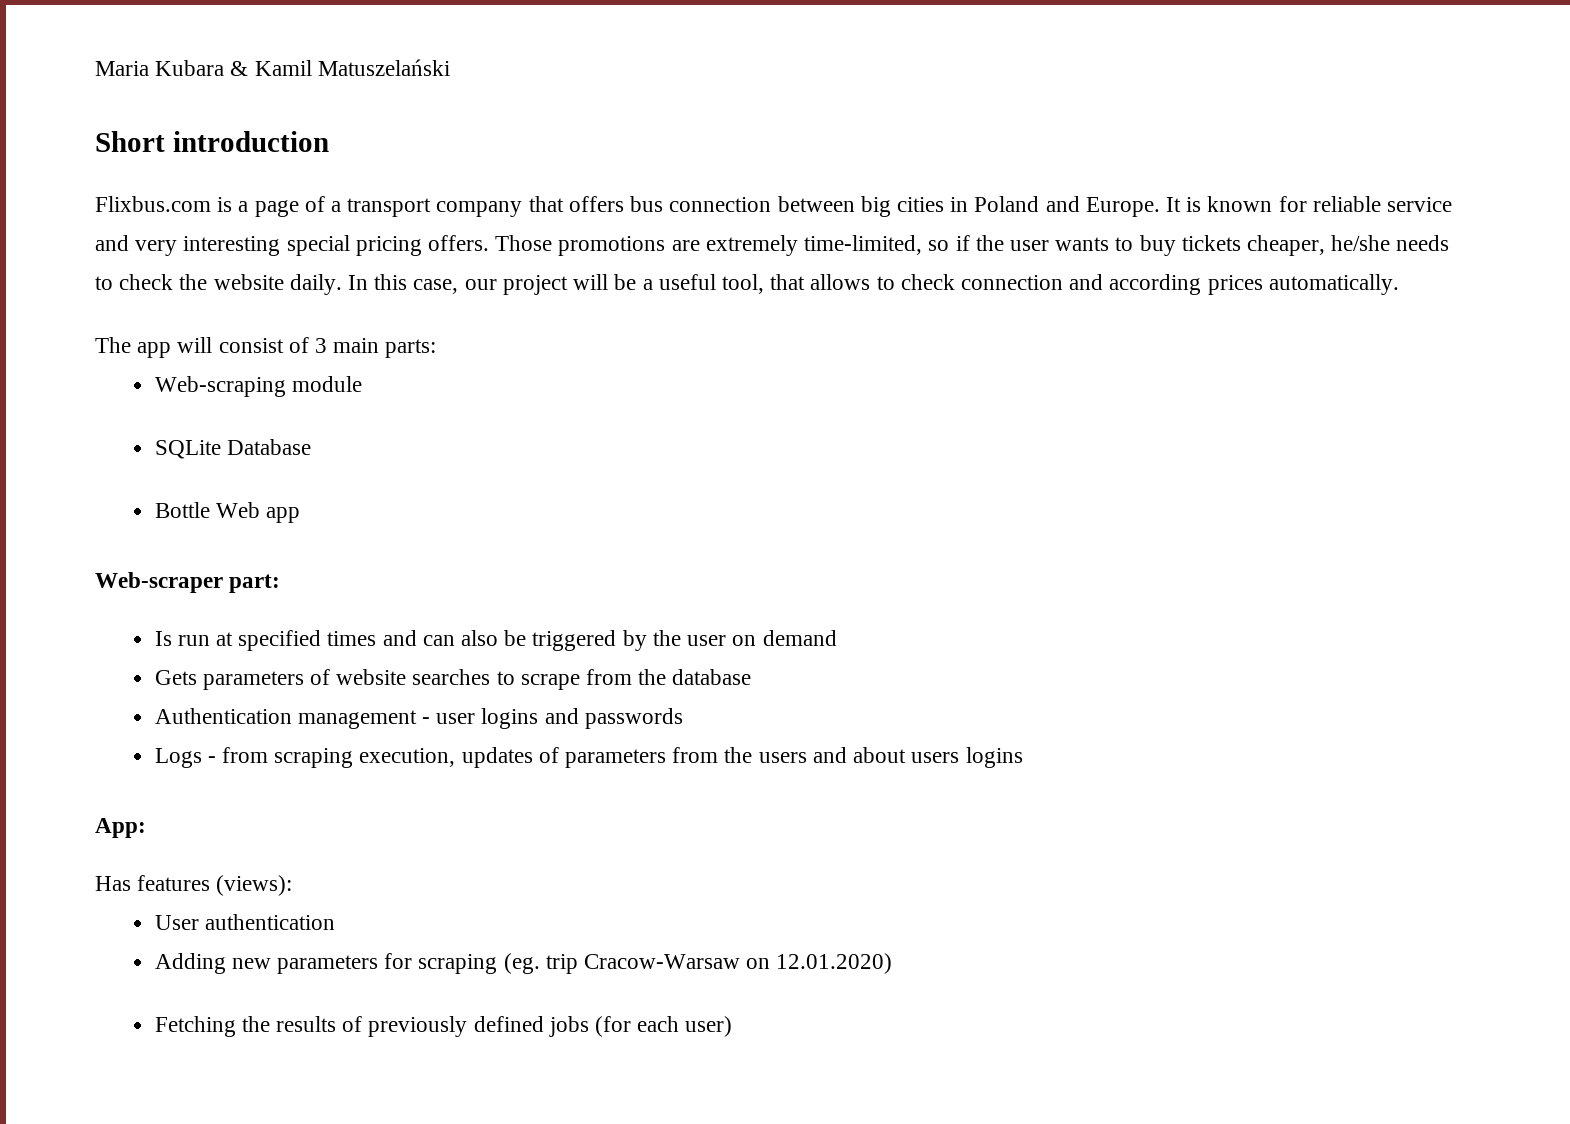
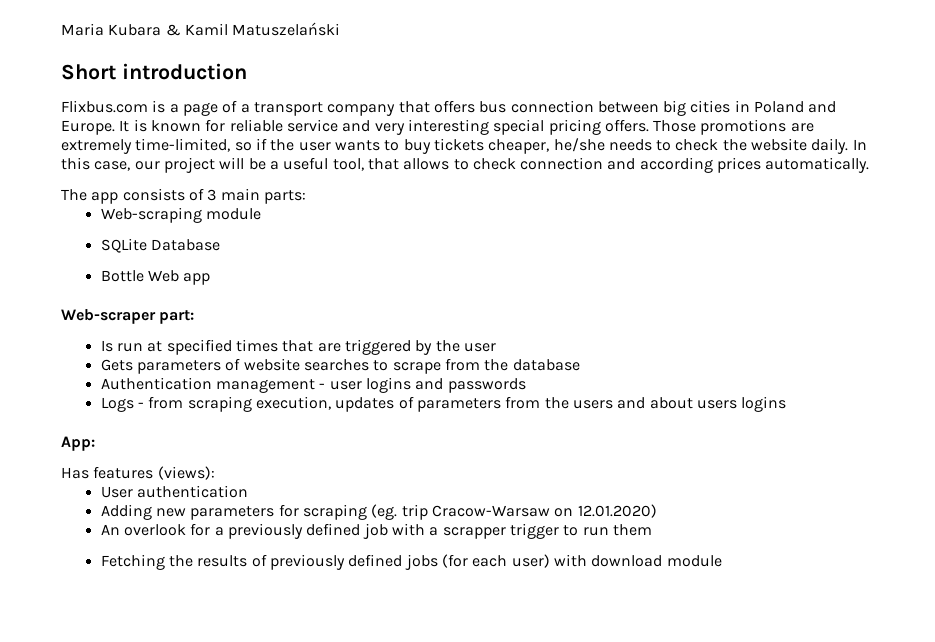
- The app will consist of 3 main parts:
+ The app consists of 3 main parts:
- Is run at specified times and can also be triggered by the user on demand
+ Is run at specified times that are triggered by the user
+ An overlook for a previously defined job with a scrapper trigger to run them
- Fetching the results of previously defined jobs (for each user)
+ Fetching the results of previously defined jobs (for each user) with download module

